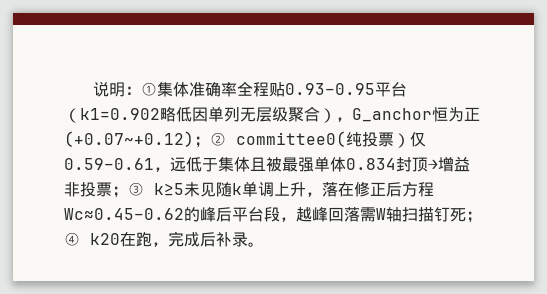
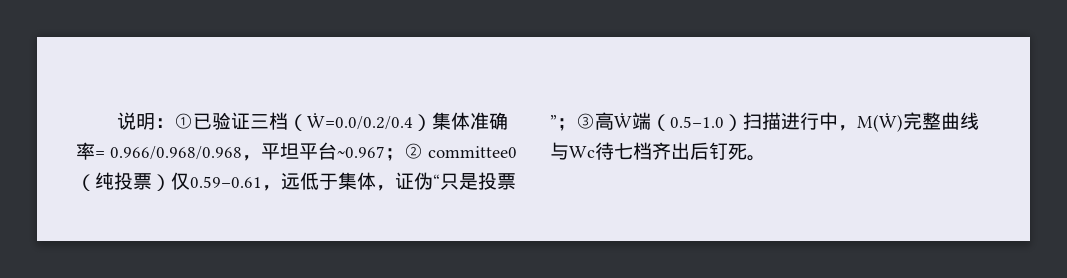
- 说明：①集体准确率全程贴0.93–0.95平台（k1=0.902略低因单列无层级聚合），G_anchor恒为正(+0.07~+0.12)；② committee0(纯投票）仅0.59–0.61，远低于集体且被最强单体0.834封顶→增益非投票；③ k≥5未见随k单调上升，落在修正后方程Wc≈0.45–0.62的峰后平台段，越峰回落需W轴扫描钉死；④ k20在跑，完成后补录。
+ 说明：①已验证三档（Ẇ=0.0/0.2/0.4）集体准确率= 0.966/0.968/0.968，平坦平台~0.967；② committee0（纯投票）仅0.59–0.61，远低于集体，证伪“只是投票”；③高Ẇ端（0.5–1.0）扫描进行中，M(Ẇ)完整曲线与Wc待七档齐出后钉死。

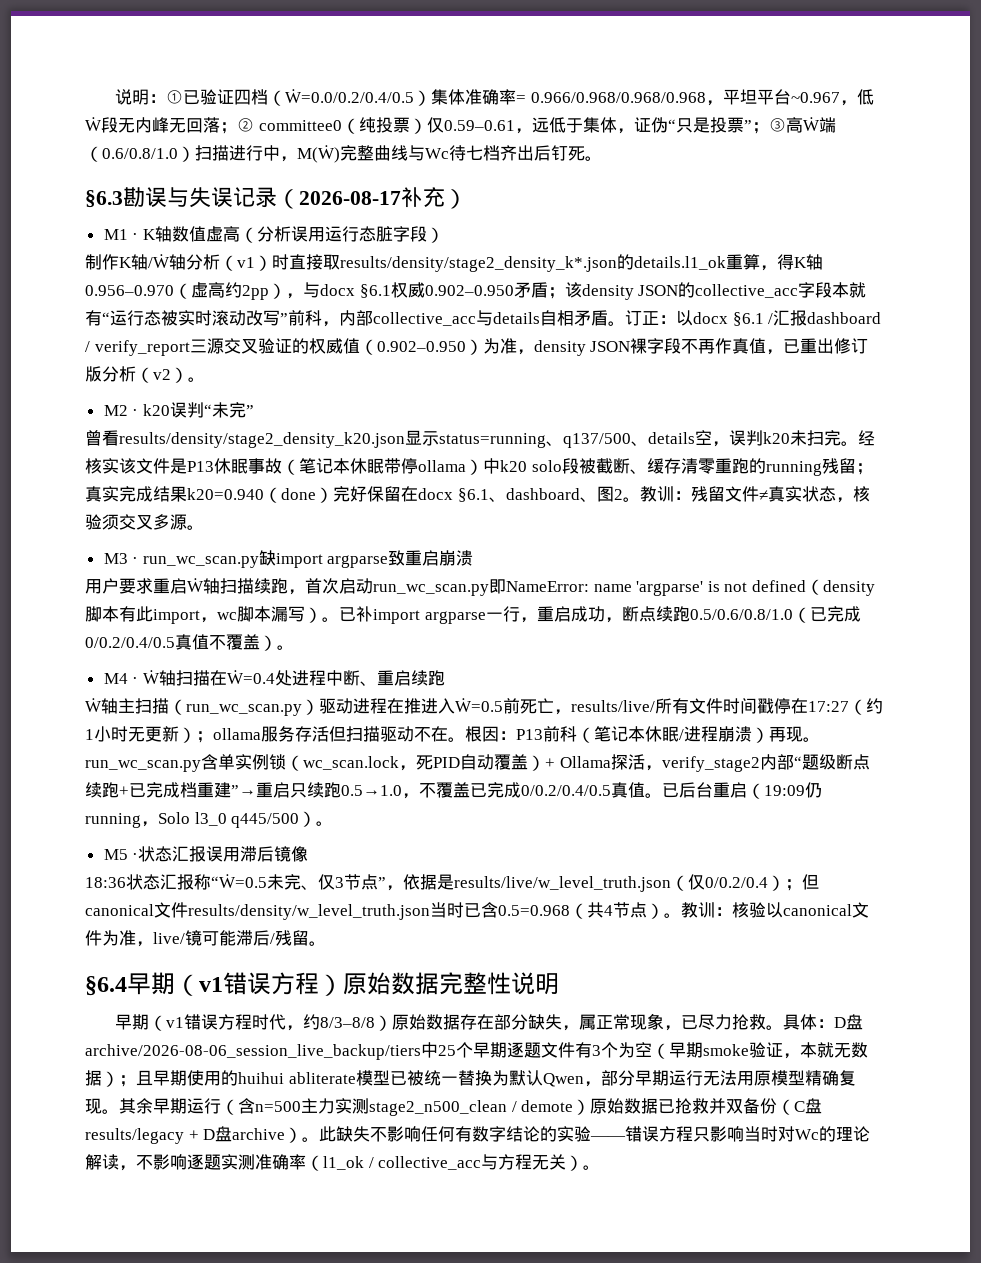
- 说明：①已验证三档（Ẇ=0.0/0.2/0.4）集体准确率= 0.966/0.968/0.968，平坦平台~0.967；② committee0（纯投票）仅0.59–0.61，远低于集体，证伪“只是投票”；③高Ẇ端（0.5–1.0）扫描进行中，M(Ẇ)完整曲线与Wc待七档齐出后钉死。
+ 说明：①已验证四档（Ẇ=0.0/0.2/0.4/0.5）集体准确率= 0.966/0.968/0.968/0.968，平坦平台~0.967，低Ẇ段无内峰无回落；② committee0（纯投票）仅0.59–0.61，远低于集体，证伪“只是投票”；③高Ẇ端（0.6/0.8/1.0）扫描进行中，M(Ẇ)完整曲线与Wc待七档齐出后钉死。
+ §6.3勘误与失误记录（2026-08-17补充）
+ M1 · K轴数值虚高（分析误用运行态脏字段）
+ 制作K轴/Ẇ轴分析（v1）时直接取results/density/stage2_density_k*.json的details.l1_ok重算，得K轴0.956–0.970（虚高约2pp），与docx §6.1权威0.902–0.950矛盾；该density JSON的collective_acc字段本就有“运行态被实时滚动改写”前科，内部collective_acc与details自相矛盾。订正：以docx §6.1 /汇报dashboard / verify_report三源交叉验证的权威值（0.902–0.950）为准，density JSON裸字段不再作真值，已重出修订版分析（v2）。
+ M2 · k20误判“未完”
+ 曾看results/density/stage2_density_k20.json显示status=running、q137/500、details空，误判k20未扫完。经核实该文件是P13休眠事故（笔记本休眠带停ollama）中k20 solo段被截断、缓存清零重跑的running残留；真实完成结果k20=0.940（done）完好保留在docx §6.1、dashboard、图2。教训：残留文件≠真实状态，核验须交叉多源。
+ M3 · run_wc_scan.py缺import argparse致重启崩溃
+ 用户要求重启Ẇ轴扫描续跑，首次启动run_wc_scan.py即NameError: name 'argparse' is not defined（density脚本有此import，wc脚本漏写）。已补import argparse一行，重启成功，断点续跑0.5/0.6/0.8/1.0（已完成0/0.2/0.4/0.5真值不覆盖）。
+ M4 · Ẇ轴扫描在Ẇ=0.4处进程中断、重启续跑
+ Ẇ轴主扫描（run_wc_scan.py）驱动进程在推进入Ẇ=0.5前死亡，results/live/所有文件时间戳停在17:27（约1小时无更新）；ollama服务存活但扫描驱动不在。根因：P13前科（笔记本休眠/进程崩溃）再现。run_wc_scan.py含单实例锁（wc_scan.lock，死PID自动覆盖）+ Ollama探活，verify_stage2内部“题级断点续跑+已完成档重建”→重启只续跑0.5→1.0，不覆盖已完成0/0.2/0.4/0.5真值。已后台重启（19:09仍running，Solo l3_0 q445/500）。
+ M5 ·状态汇报误用滞后镜像
+ 18:36状态汇报称“Ẇ=0.5未完、仅3节点”，依据是results/live/w_level_truth.json（仅0/0.2/0.4）；但canonical文件results/density/w_level_truth.json当时已含0.5=0.968（共4节点）。教训：核验以canonical文件为准，live/镜可能滞后/残留。
+ §6.4早期（v1错误方程）原始数据完整性说明
+ 早期（v1错误方程时代，约8/3–8/8）原始数据存在部分缺失，属正常现象，已尽力抢救。具体：D盘archive/2026-08-06_session_live_backup/tiers中25个早期逐题文件有3个为空（早期smoke验证，本就无数据）；且早期使用的huihui abliterate模型已被统一替换为默认Qwen，部分早期运行无法用原模型精确复现。其余早期运行（含n=500主力实测stage2_n500_clean / demote）原始数据已抢救并双备份（C盘results/legacy + D盘archive）。此缺失不影响任何有数字结论的实验——错误方程只影响当时对Wc的理论解读，不影响逐题实测准确率（l1_ok / collective_acc与方程无关）。

